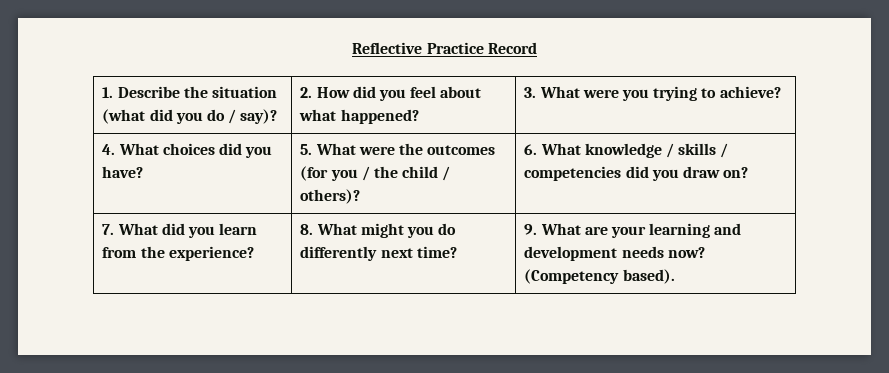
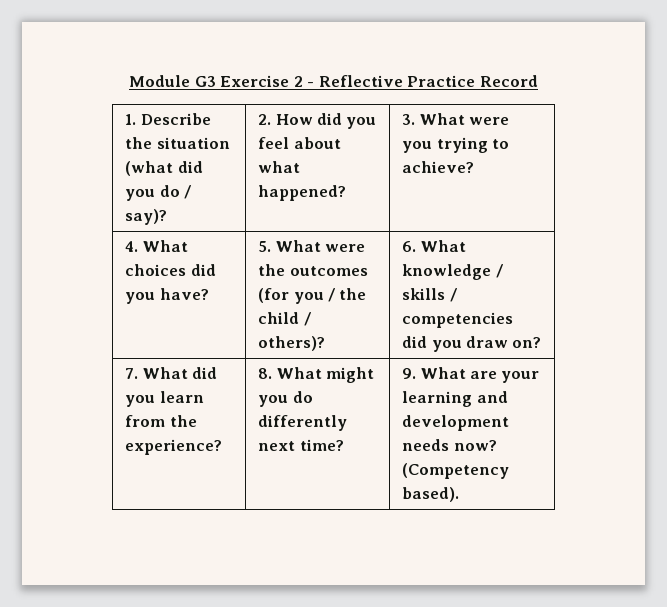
- Reflective Practice Record
+ Module G3 Exercise 2 - Reflective Practice Record

